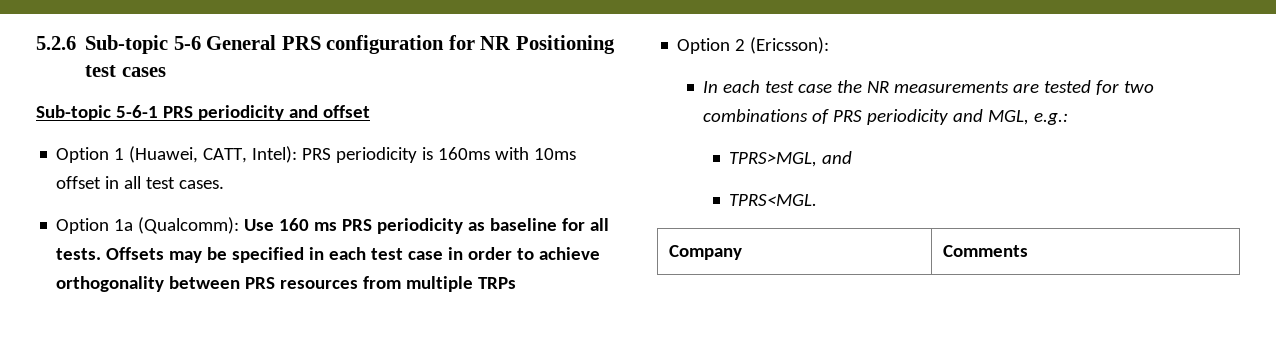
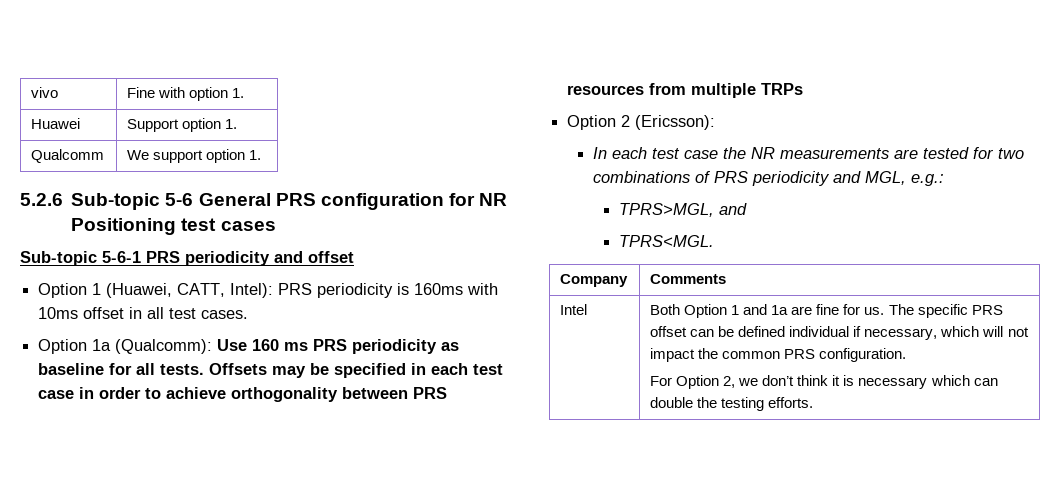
+ vivo | Fine with option 1.
+ Huawei | Support option 1.
+ Qualcomm | We support option 1.
+ Intel | Both Option 1 and 1a are fine for us. The specific PRS offset can be defined individual if necessary, which will not impact the common PRS configuration.
+ For Option 2, we don’t think it is necessary which can double the testing efforts.

